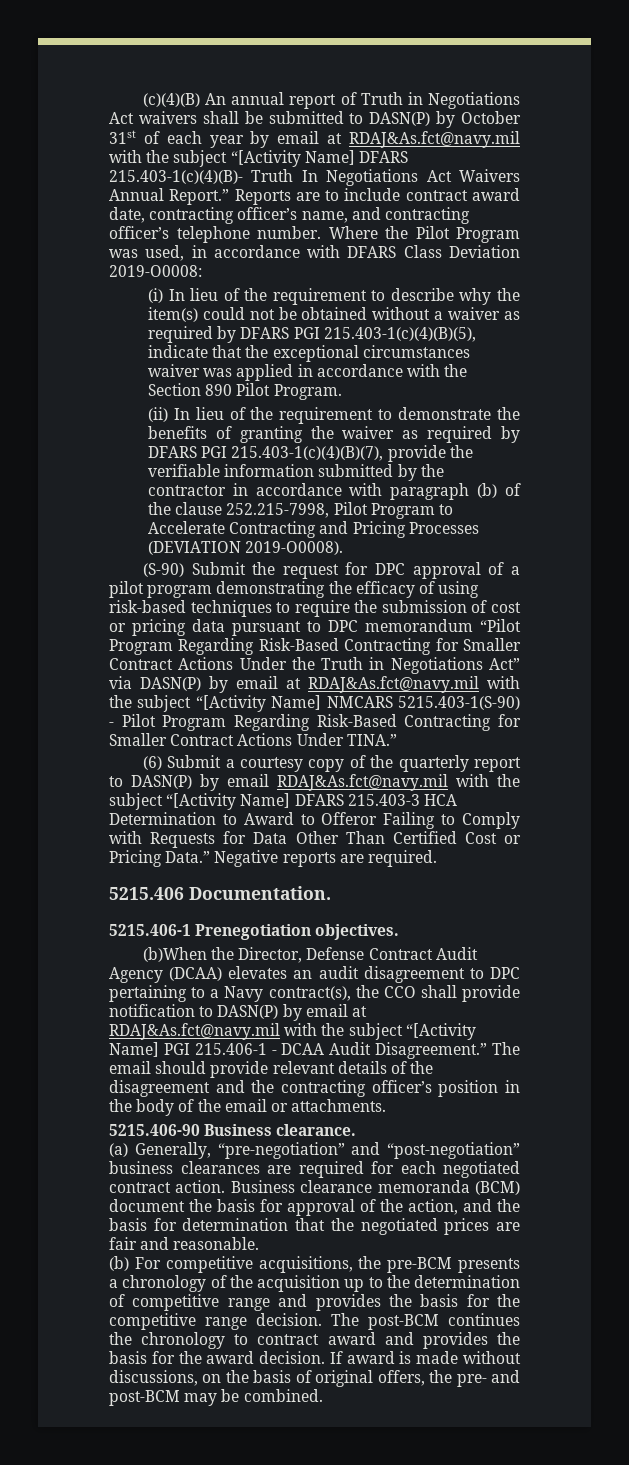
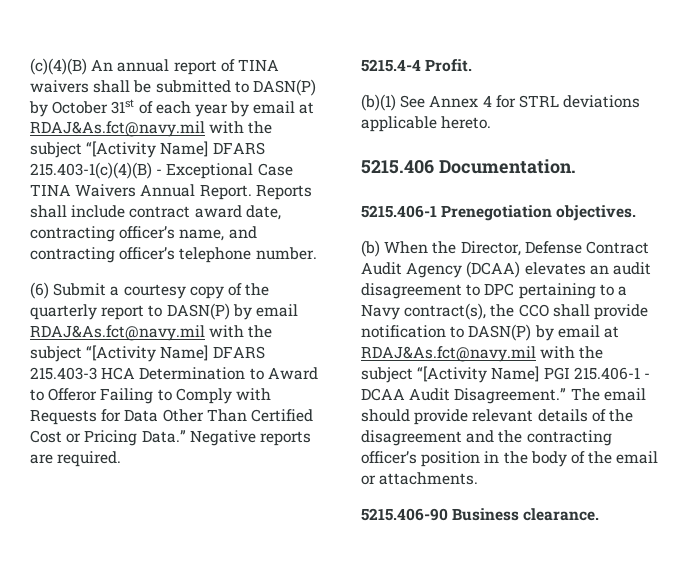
- (c)(4)(B) An annual report of Truth in Negotiations Act waivers shall be submitted to DASN(P) by October 31st of each year by email at RDAJ&As.fct@navy.mil with the subject “[Activity Name] DFARS 215.403-1(c)(4)(B)- Truth In Negotiations Act Waivers Annual Report.” Reports are to include contract award date, contracting officer’s name, and contracting officer’s telephone number. Where the Pilot Program was used, in accordance with DFARS Class Deviation 2019-O0008:
- (i) In lieu of the requirement to describe why the item(s) could not be obtained without a waiver as required by DFARS PGI 215.403-1(c)(4)(B)(5), indicate that the exceptional circumstances waiver was applied in accordance with the Section 890 Pilot Program.
- (ii) In lieu of the requirement to demonstrate the benefits of granting the waiver as required by DFARS PGI 215.403-1(c)(4)(B)(7), provide the verifiable information submitted by the contractor in accordance with paragraph (b) of the clause 252.215-7998, Pilot Program to Accelerate Contracting and Pricing Processes (DEVIATION 2019-O0008).
- (S-90) Submit the request for DPC approval of a pilot program demonstrating the efficacy of using risk-based techniques to require the submission of cost or pricing data pursuant to DPC memorandum “Pilot Program Regarding Risk-Based Contracting for Smaller Contract Actions Under the Truth in Negotiations Act” via DASN(P) by email at RDAJ&As.fct@navy.mil with the subject “[Activity Name] NMCARS 5215.403-1(S-90) - Pilot Program Regarding Risk-Based Contracting for Smaller Contract Actions Under TINA.”
+ (c)(4)(B) An annual report of TINA waivers shall be submitted to DASN(P) by October 31st of each year by email at RDAJ&As.fct@navy.mil with the subject “[Activity Name] DFARS 215.403-1(c)(4)(B) - Exceptional Case TINA Waivers Annual Report. Reports shall include contract award date, contracting officer’s name, and contracting officer’s telephone number.
+ 5215.4-4 Profit.
+ (b)(1) See Annex 4 for STRL deviations applicable hereto.
- (b)When the Director, Defense Contract Audit Agency (DCAA) elevates an audit disagreement to DPC pertaining to a Navy contract(s), the CCO shall provide notification to DASN(P) by email at RDAJ&As.fct@navy.mil with the subject “[Activity Name] PGI 215.406-1 - DCAA Audit Disagreement.”
+ (b) When the Director, Defense Contract Audit Agency (DCAA) elevates an audit disagreement to DPC pertaining to a Navy contract(s), the CCO shall provide notification to DASN(P) by email at RDAJ&As.fct@navy.mil with the subject “[Activity Name] PGI 215.406-1 - DCAA Audit Disagreement.”
- (a) Generally, “pre-negotiation” and “post-negotiation” business clearances are required for each negotiated contract action. Business clearance memoranda (BCM) document the basis for approval of the action, and the basis for determination that the negotiated prices are fair and reasonable.
- (b) For competitive acquisitions, the pre-BCM presents a chronology of the acquisition up to the determination of competitive range and provides the basis for the competitive range decision. The post-BCM continues the chronology to contract award and provides the basis for the award decision. If award is made without discussions, on the basis of original offers, the pre- and post-BCM may be combined.

